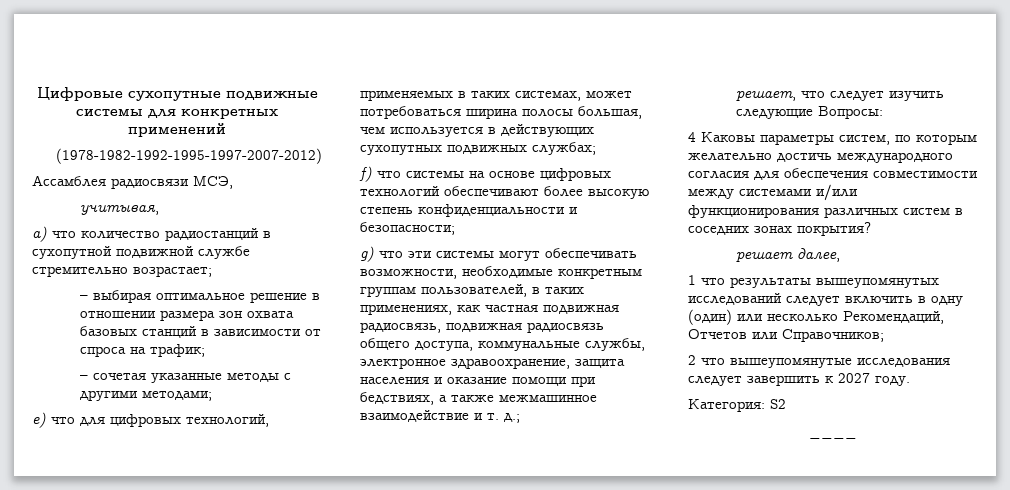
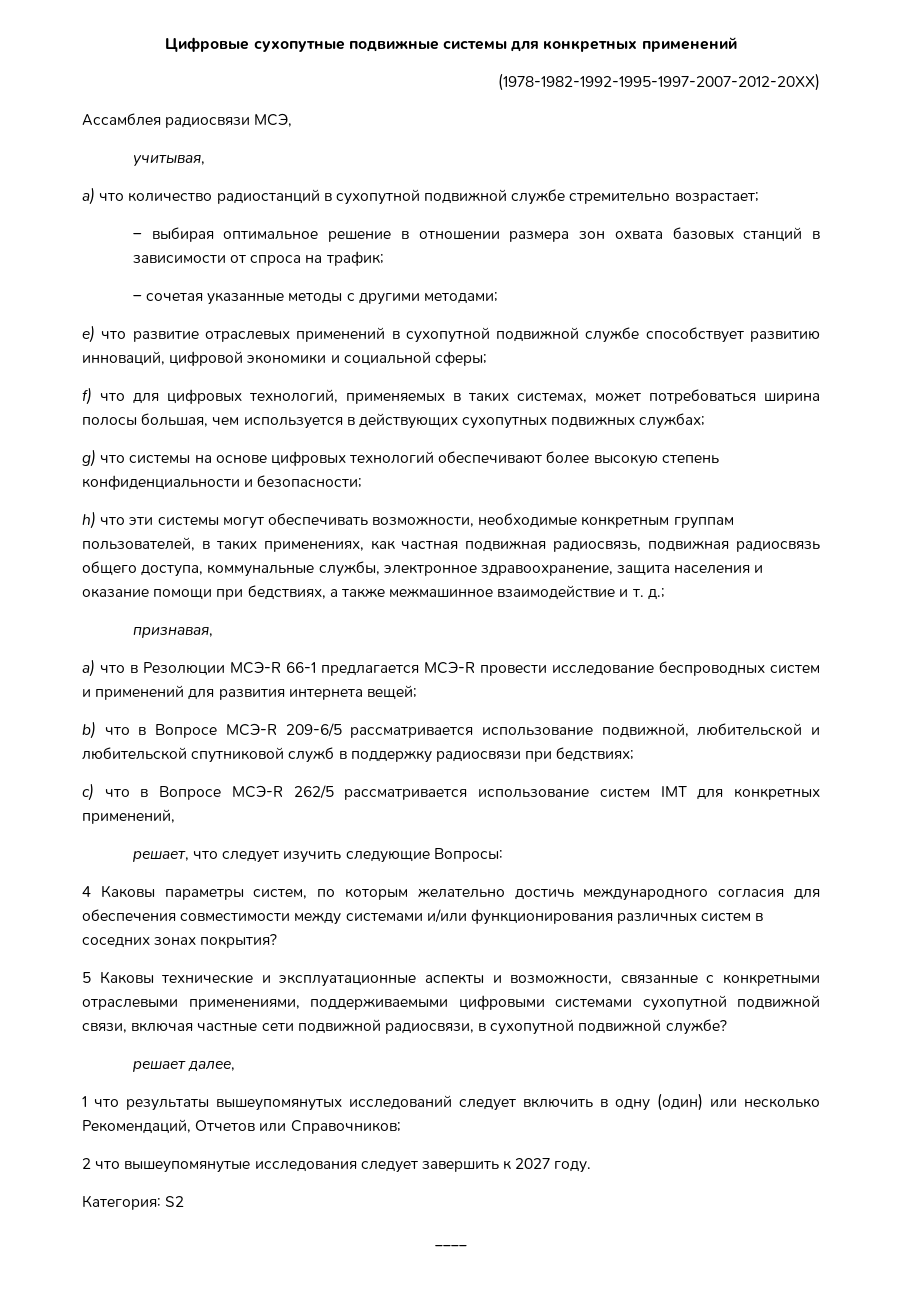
- (1978-1982-1992-1995-1997-2007-2012)
+ (1978-1982-1992-1995-1997-2007-2012-20ХХ)
- e) что для цифровых технологий, применяемых в таких системах, может потребоваться ширина полосы большая, чем используется в действующих сухопутных подвижных службах;
+ e) что развитие отраслевых применений в сухопутной подвижной службе способствует развитию инноваций, цифровой экономики и социальной сферы;
+ f) что для цифровых технологий, применяемых в таких системах, может потребоваться ширина полосы большая, чем используется в действующих сухопутных подвижных службах;
- f) что системы на основе цифровых технологий обеспечивают более высокую степень конфиденциальности и безопасности;
+ g) что системы на основе цифровых технологий обеспечивают более высокую степень конфиденциальности и безопасности;
- g) что эти системы могут обеспечивать возможности, необходимые конкретным группам пользователей, в таких применениях, как частная подвижная радиосвязь, подвижная радиосвязь общего доступа, коммунальные службы, электронное здравоохранение, защита населения и оказание помощи при бедствиях, а также межмашинное взаимодействие и т. д.;
+ h) что эти системы могут обеспечивать возможности, необходимые конкретным группам пользователей, в таких применениях, как частная подвижная радиосвязь, подвижная радиосвязь общего доступа, коммунальные службы, электронное здравоохранение, защита населения и оказание помощи при бедствиях, а также межмашинное взаимодействие и т. д.;
+ признавая,
+ a) что в Резолюции МСЭ-R 66-1 предлагается МСЭ-R провести исследование беспроводных систем и применений для развития интернета вещей;
+ b) что в Вопросе МСЭ-R 209-6/5 рассматривается использование подвижной, любительской и любительской спутниковой служб в поддержку радиосвязи при бедствиях;
+ c) что в Вопросе МСЭ-R 262/5 рассматривается использование систем IMT для конкретных применений,
+ 5 Каковы технические и эксплуатационные аспекты и возможности, связанные с конкретными отраслевыми применениями, поддерживаемыми цифровыми системами сухопутной подвижной связи, включая частные сети подвижной радиосвязи, в сухопутной подвижной службе?

